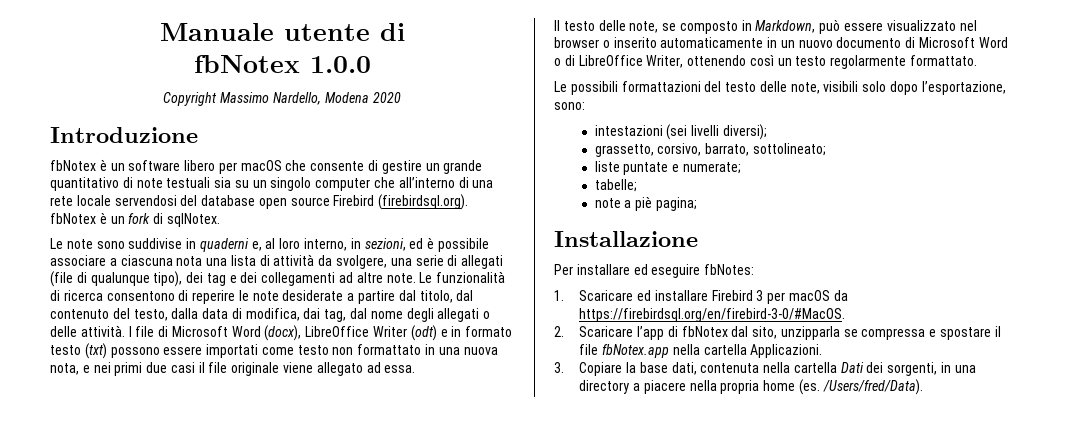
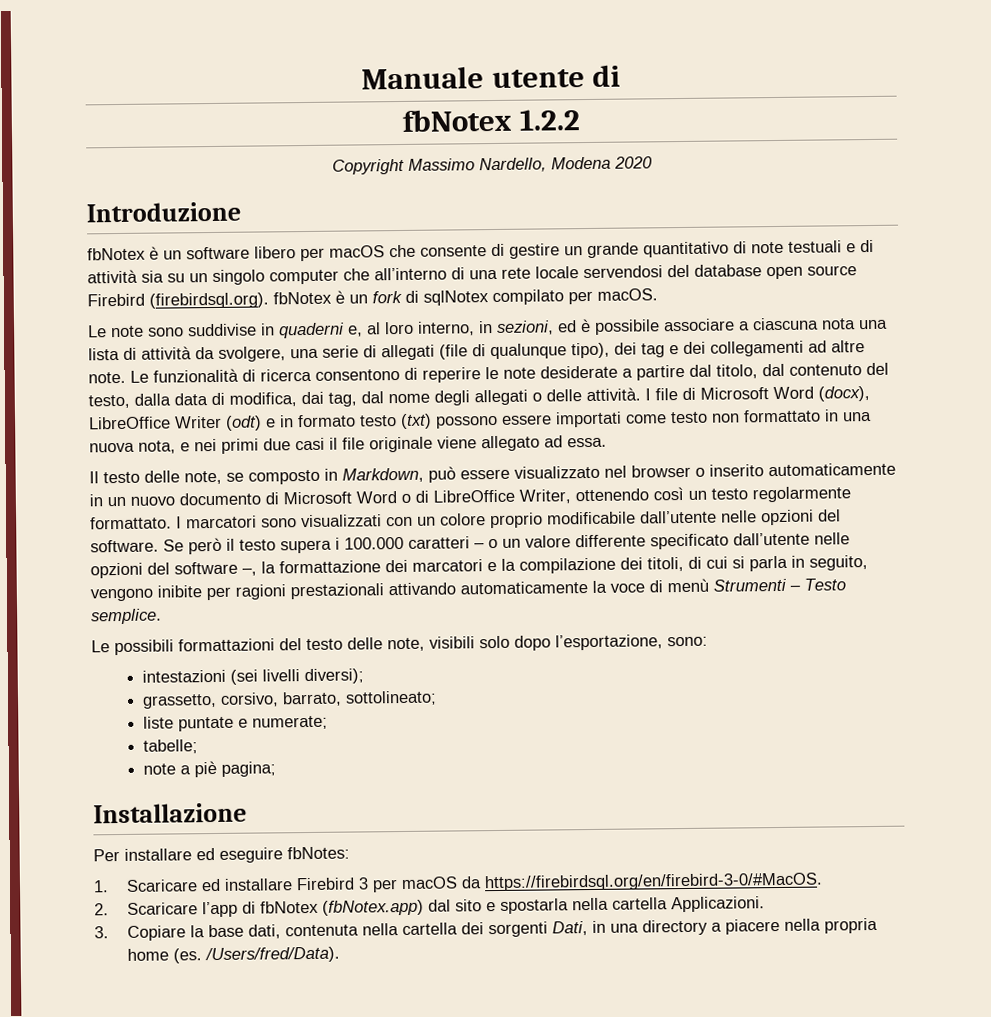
- fbNotex 1.0.0
+ fbNotex 1.2.2
- fbNotex è un software libero per macOS che consente di gestire un grande quantitativo di note testuali sia su un singolo computer che all’interno di una rete locale servendosi del database open source Firebird (firebirdsql.org). fbNotex è un fork di sqlNotex.
+ fbNotex è un software libero per macOS che consente di gestire un grande quantitativo di note testuali e di attività sia su un singolo computer che all’interno di una rete locale servendosi del database open source Firebird (firebirdsql.org). fbNotex è un fork di sqlNotex compilato per macOS.
+ I marcatori sono visualizzati con un colore proprio modificabile dall’utente nelle opzioni del software. Se però il testo supera i 100.000 caratteri – o un valore differente specificato dall’utente nelle opzioni del software –, la formattazione dei marcatori e la compilazione dei titoli, di cui si parla in seguito, vengono inibite per ragioni prestazionali attivando automaticamente la voce di menù Strumenti – Testo semplice.
- 2. Scaricare l’app di fbNotex dal sito, unzipparla se compressa e spostare il file fbNotex.app nella cartella Applicazioni.
+ 2. Scaricare l’app di fbNotex (fbNotex.app) dal sito e spostarla nella cartella Applicazioni.
- 3. Copiare la base dati, contenuta nella cartella Dati dei sorgenti, in una directory a piacere nella propria home (es.
+ 3. Copiare la base dati, contenuta nella cartella dei sorgenti Dati, in una directory a piacere nella propria home (es.

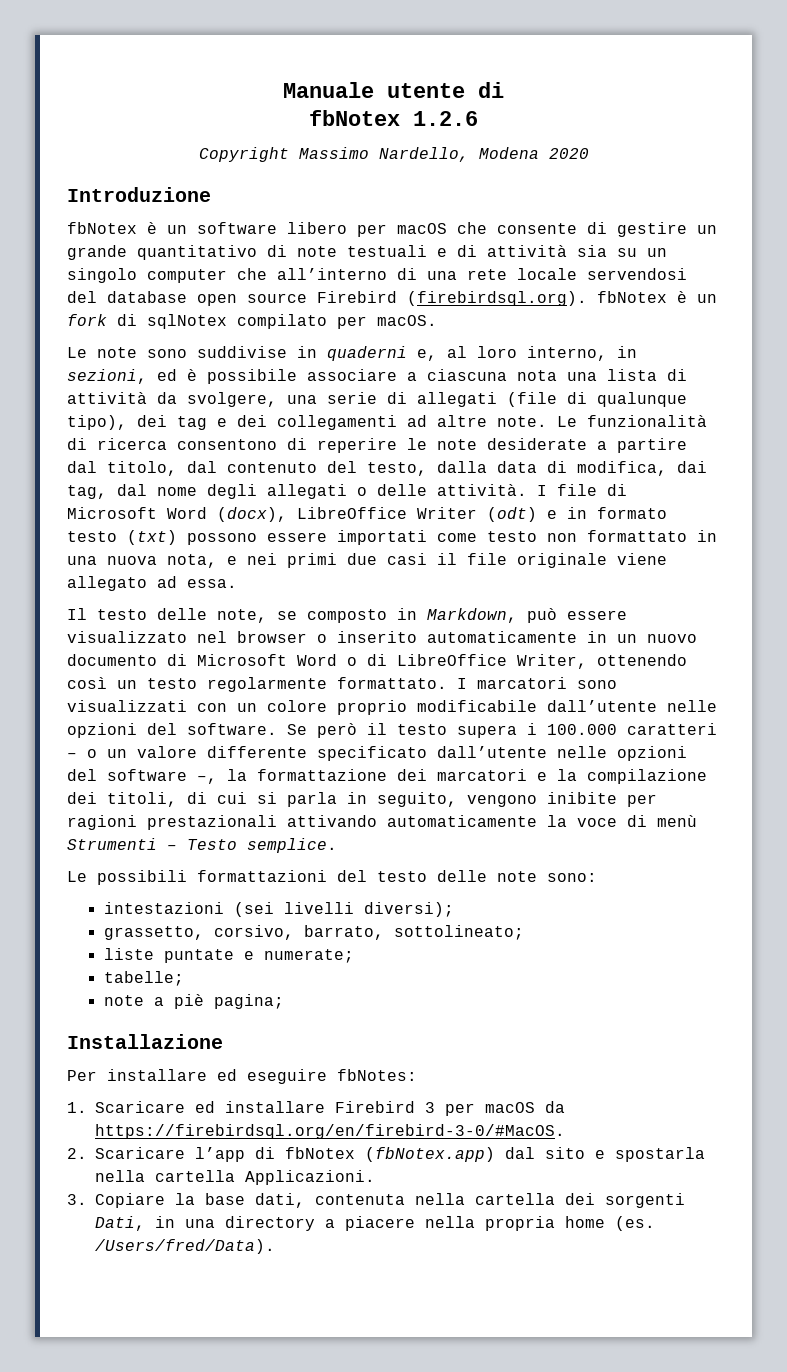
- fbNotex 1.2.2
+ fbNotex 1.2.6
- Le possibili formattazioni del testo delle note, visibili solo dopo l’esportazione, sono:
+ Le possibili formattazioni del testo delle note sono:

